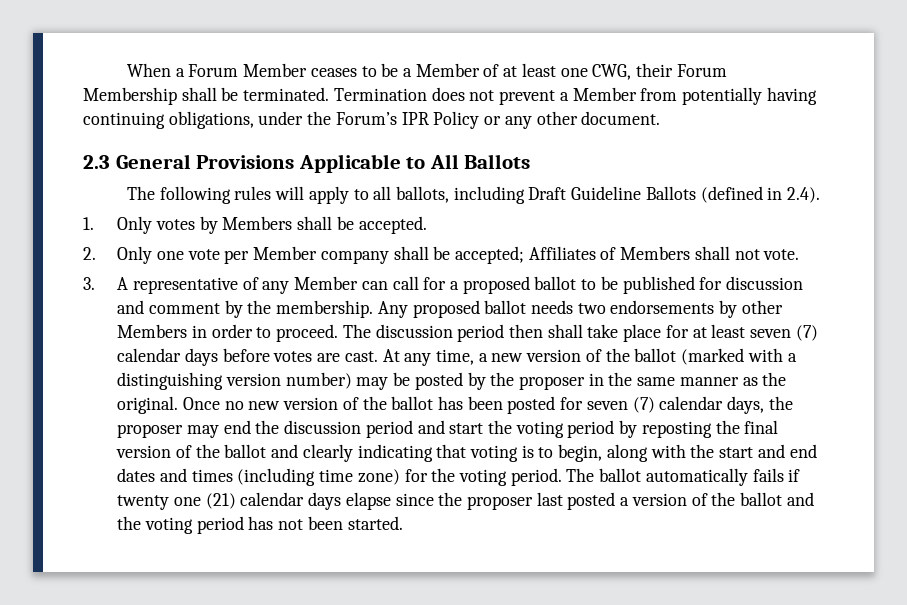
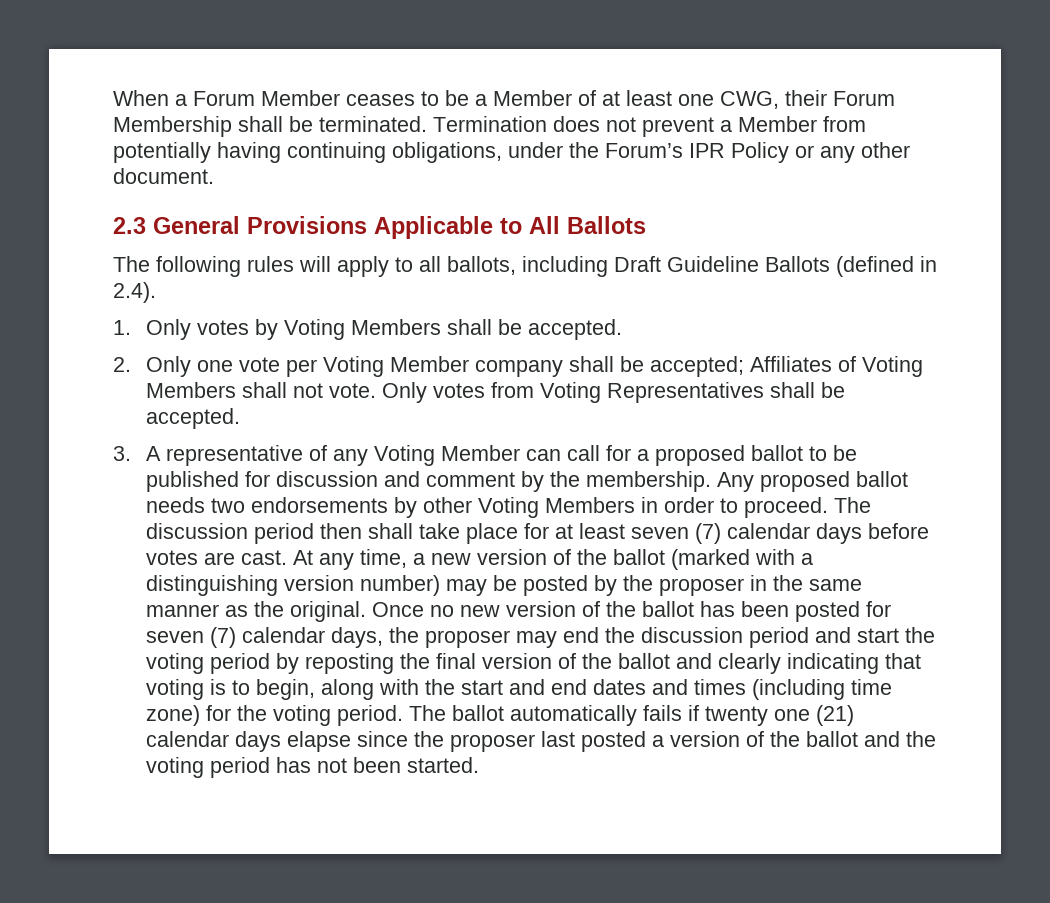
- 1. Only votes by Members shall be accepted.
+ 1. Only votes by Voting Members shall be accepted.
- 2. Only one vote per Member company shall be accepted; Affiliates of Members shall not vote.
+ 2. Only one vote per Voting Member company shall be accepted; Affiliates of Voting Members shall not vote. Only votes from Voting Representatives shall be accepted.
- 3. A representative of any Member can call for a proposed ballot to be published for discussion and comment by the membership.
+ 3. A representative of any Voting Member can call for a proposed ballot to be published for discussion and comment by the membership.
- Any proposed ballot needs two endorsements by other Members in order to proceed.
+ Any proposed ballot needs two endorsements by other Voting Members in order to proceed.

